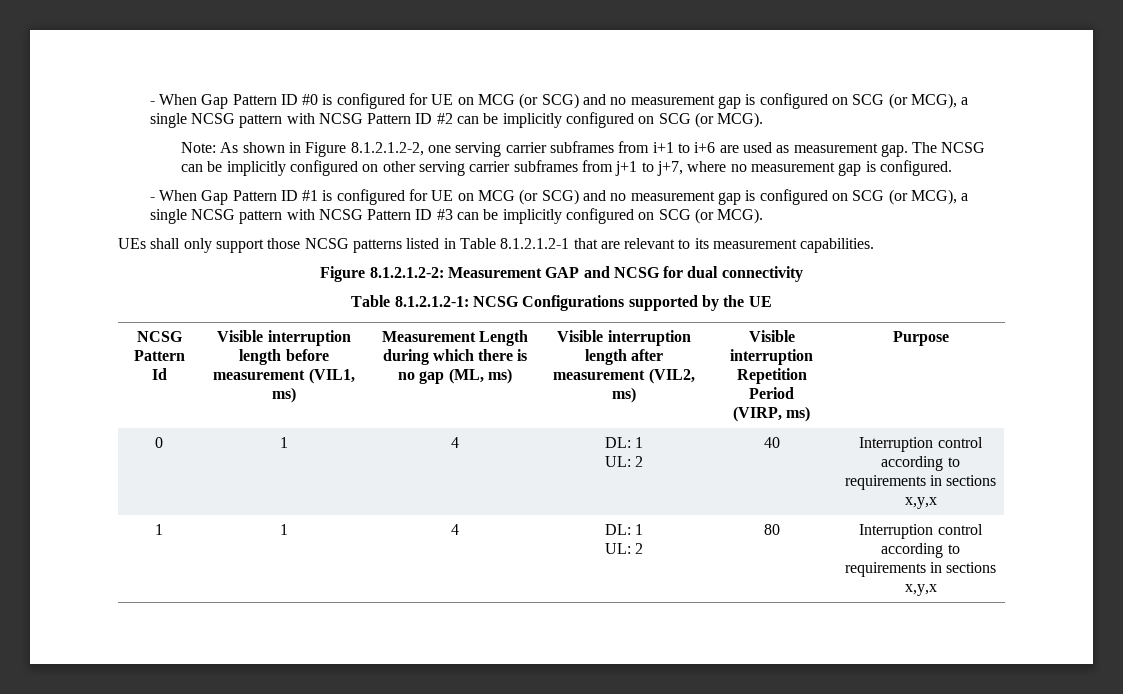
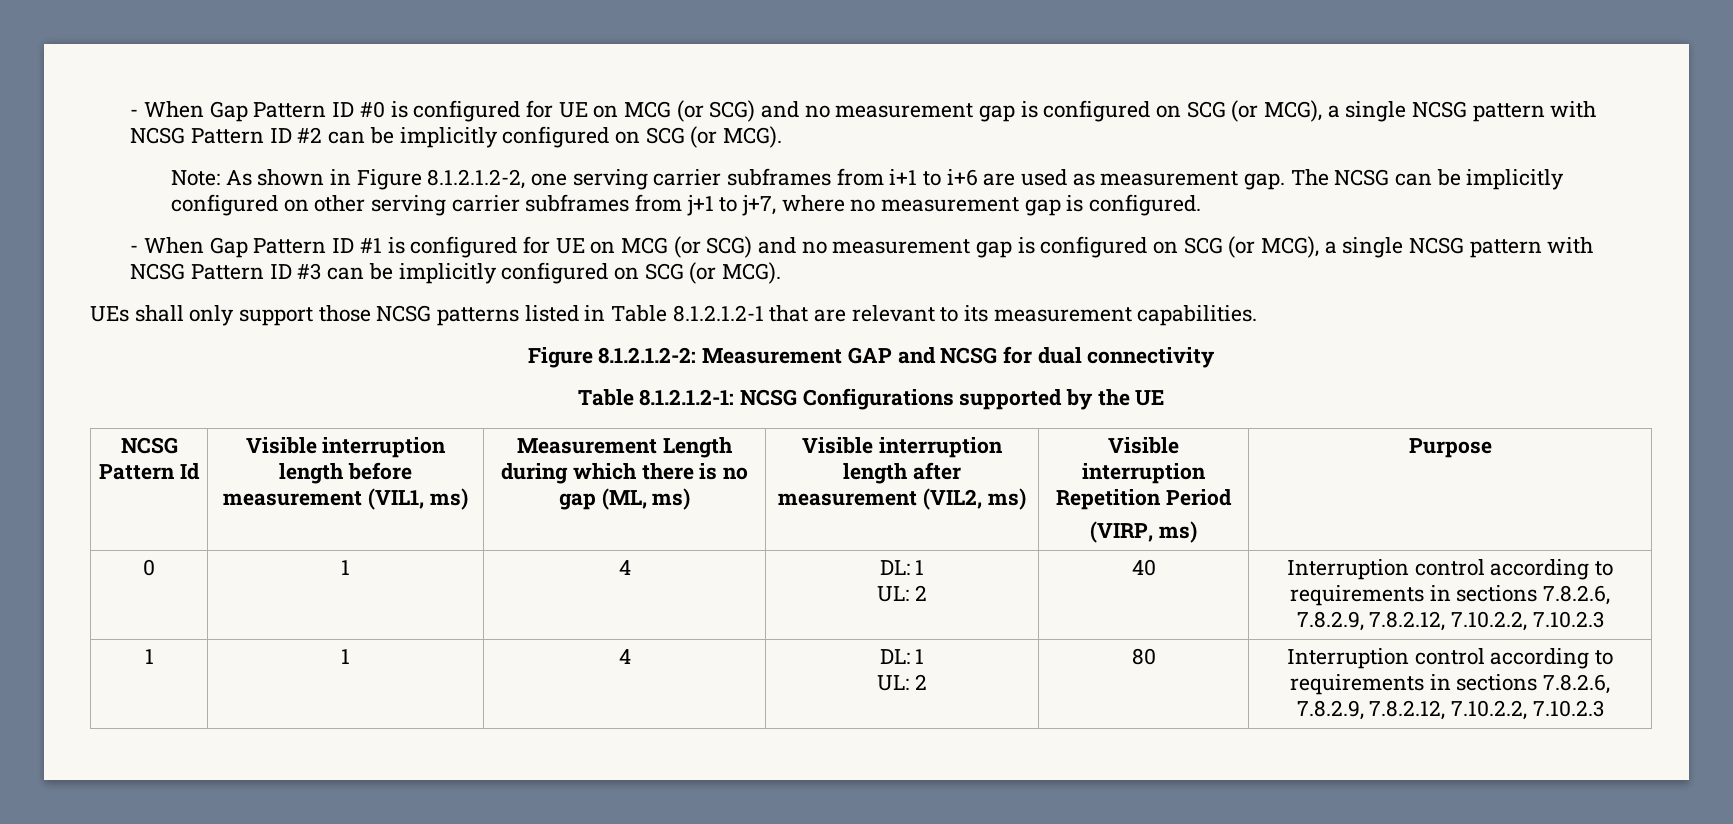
  0 | 1 | 4 | DL: 1
- UL: 2 | 40 | Interruption control according to requirements in sections x,y,x
+ UL: 2 | 40 | Interruption control according to requirements in sections 7.8.2.6, 7.8.2.9, 7.8.2.12, 7.10.2.2, 7.10.2.3
  1 | 1 | 4 | DL: 1
- UL: 2 | 80 | Interruption control according to requirements in sections x,y,x
+ UL: 2 | 80 | Interruption control according to requirements in sections 7.8.2.6, 7.8.2.9, 7.8.2.12, 7.10.2.2, 7.10.2.3

